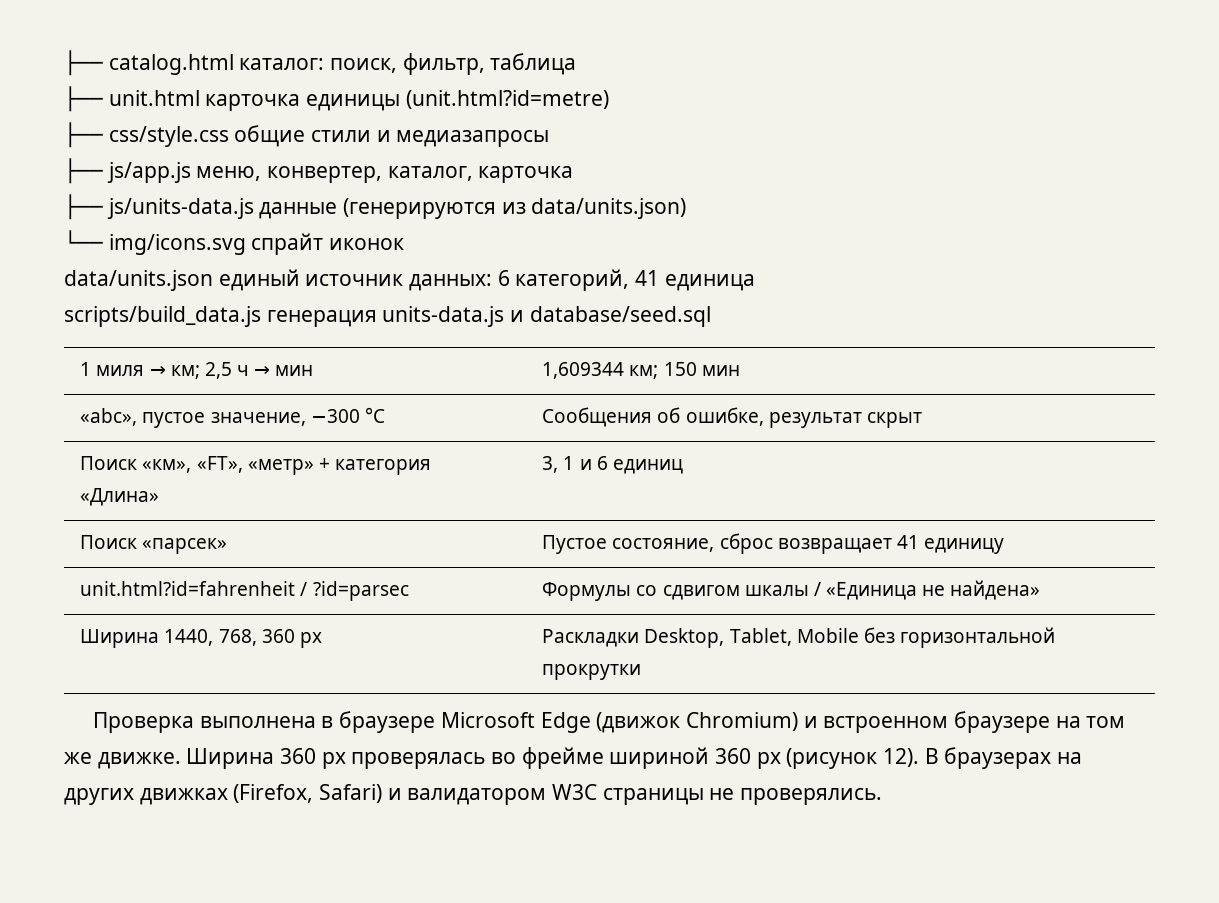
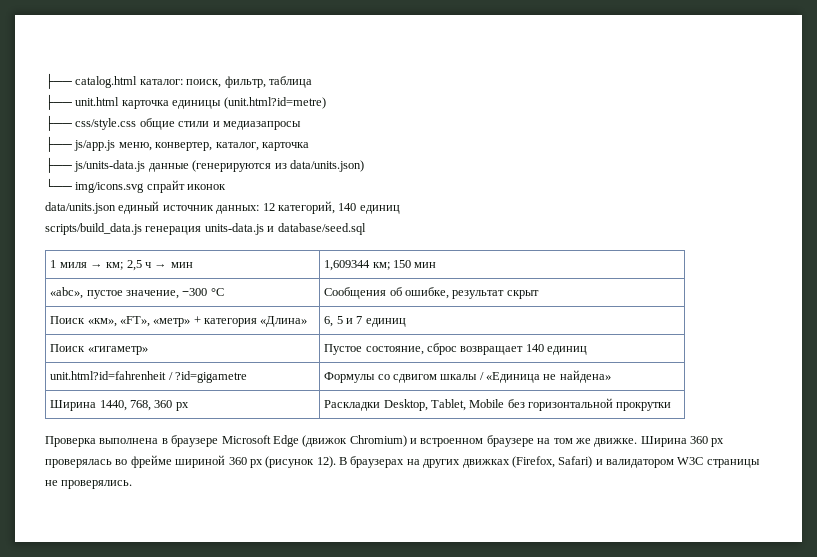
- data/units.json единый источник данных: 6 категорий, 41 единица
+ data/units.json единый источник данных: 12 категорий, 140 единиц
- Поиск «км», «FT», «метр» + категория «Длина» | 3, 1 и 6 единиц
+ Поиск «км», «FT», «метр» + категория «Длина» | 6, 5 и 7 единиц
- Поиск «парсек» | Пустое состояние, сброс возвращает 41 единицу
+ Поиск «гигаметр» | Пустое состояние, сброс возвращает 140 единиц
- unit.html?id=fahrenheit / ?id=parsec | Формулы со сдвигом шкалы / «Единица не найдена»
+ unit.html?id=fahrenheit / ?id=gigametre | Формулы со сдвигом шкалы / «Единица не найдена»

